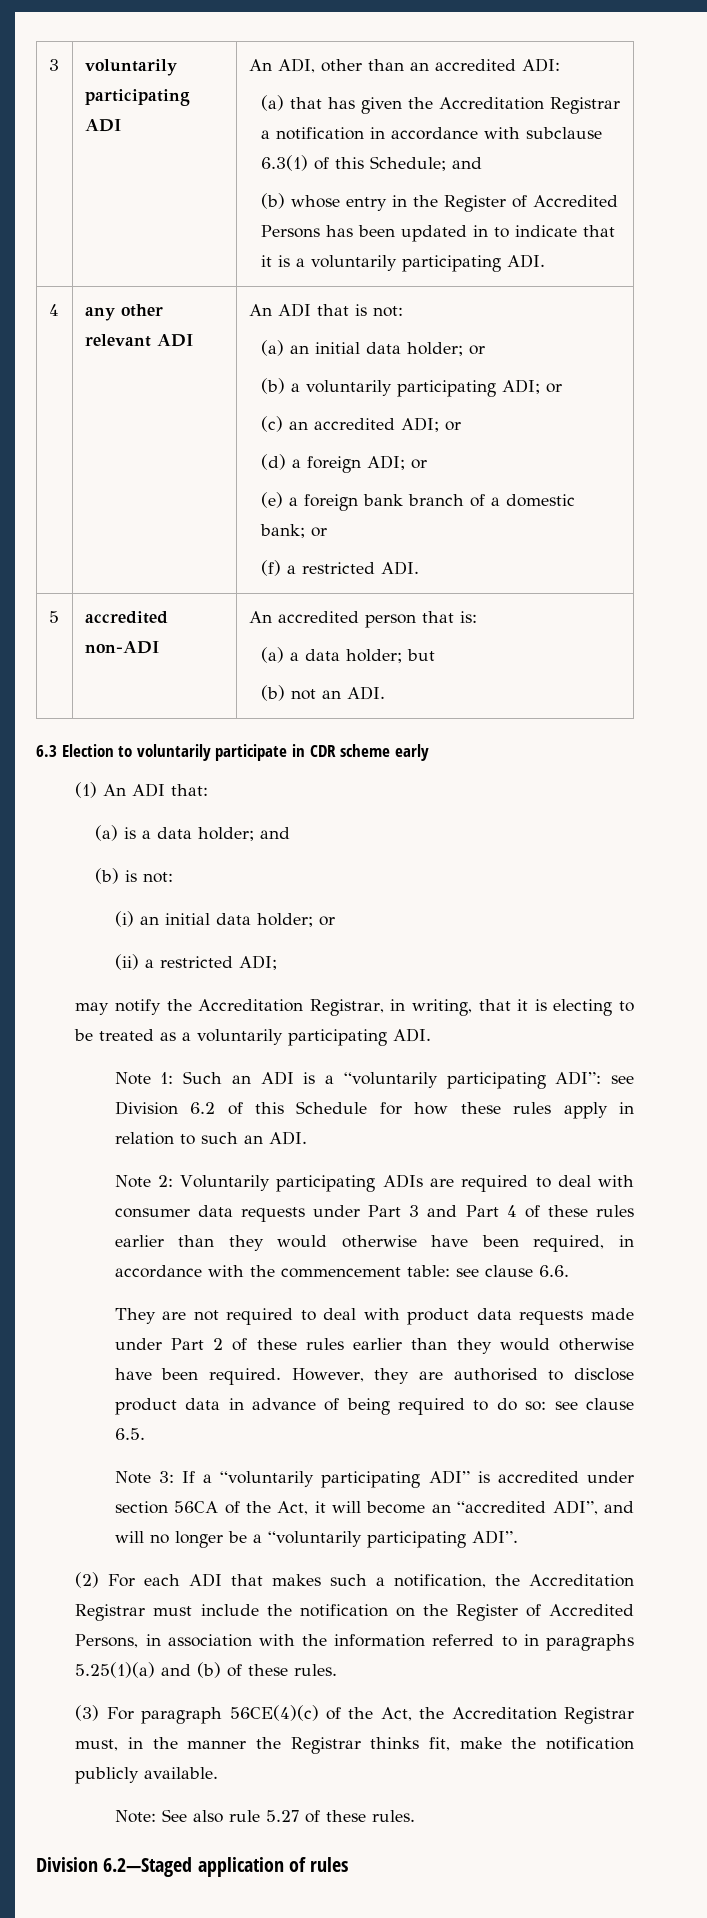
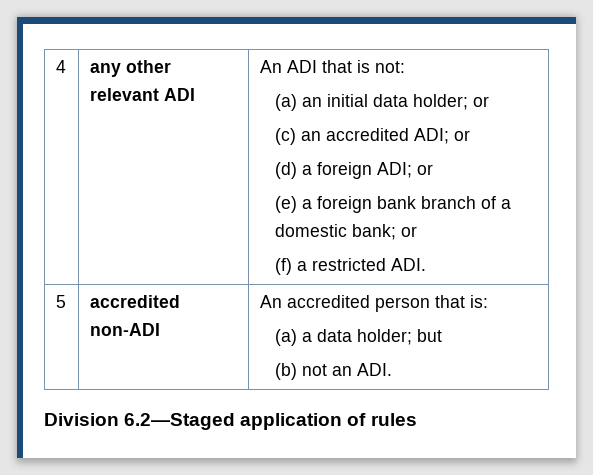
- 3 | voluntarily participating ADI | An ADI, other than an accredited ADI:
- (a) that has given the Accreditation Registrar a notification in accordance with subclause 6.3(1) of this Schedule; and
- (b) whose entry in the Register of Accredited Persons has been updated in to indicate that it is a voluntarily participating ADI.
- (b) a voluntarily participating ADI; or
- 6.3 Election to voluntarily participate in CDR scheme early
- (1) An ADI that:
- (a) is a data holder; and
- (b) is not:
- (i) an initial data holder; or
- (ii) a restricted ADI;
- may notify the Accreditation Registrar, in writing, that it is electing to be treated as a voluntarily participating ADI.
- Note 1: Such an ADI is a “voluntarily participating ADI”: see Division 6.2 of this Schedule for how these rules apply in relation to such an ADI.
- Note 2: Voluntarily participating ADIs are required to deal with consumer data requests under Part 3 and Part 4 of these rules earlier than they would otherwise have been required, in accordance with the commencement table: see clause 6.6.
- They are not required to deal with product data requests made under Part 2 of these rules earlier than they would otherwise have been required. However, they are authorised to disclose product data in advance of being required to do so: see clause 6.5.
- Note 3: If a “voluntarily participating ADI” is accredited under section 56CA of the Act, it will become an “accredited ADI”, and will no longer be a “voluntarily participating ADI”.
- (2) For each ADI that makes such a notification, the Accreditation Registrar must include the notification on the Register of Accredited Persons, in association with the information referred to in paragraphs 5.25(1)(a) and (b) of these rules.
- (3) For paragraph 56CE(4)(c) of the Act, the Accreditation Registrar must, in the manner the Registrar thinks fit, make the notification publicly available.
- Note: See also rule 5.27 of these rules.

